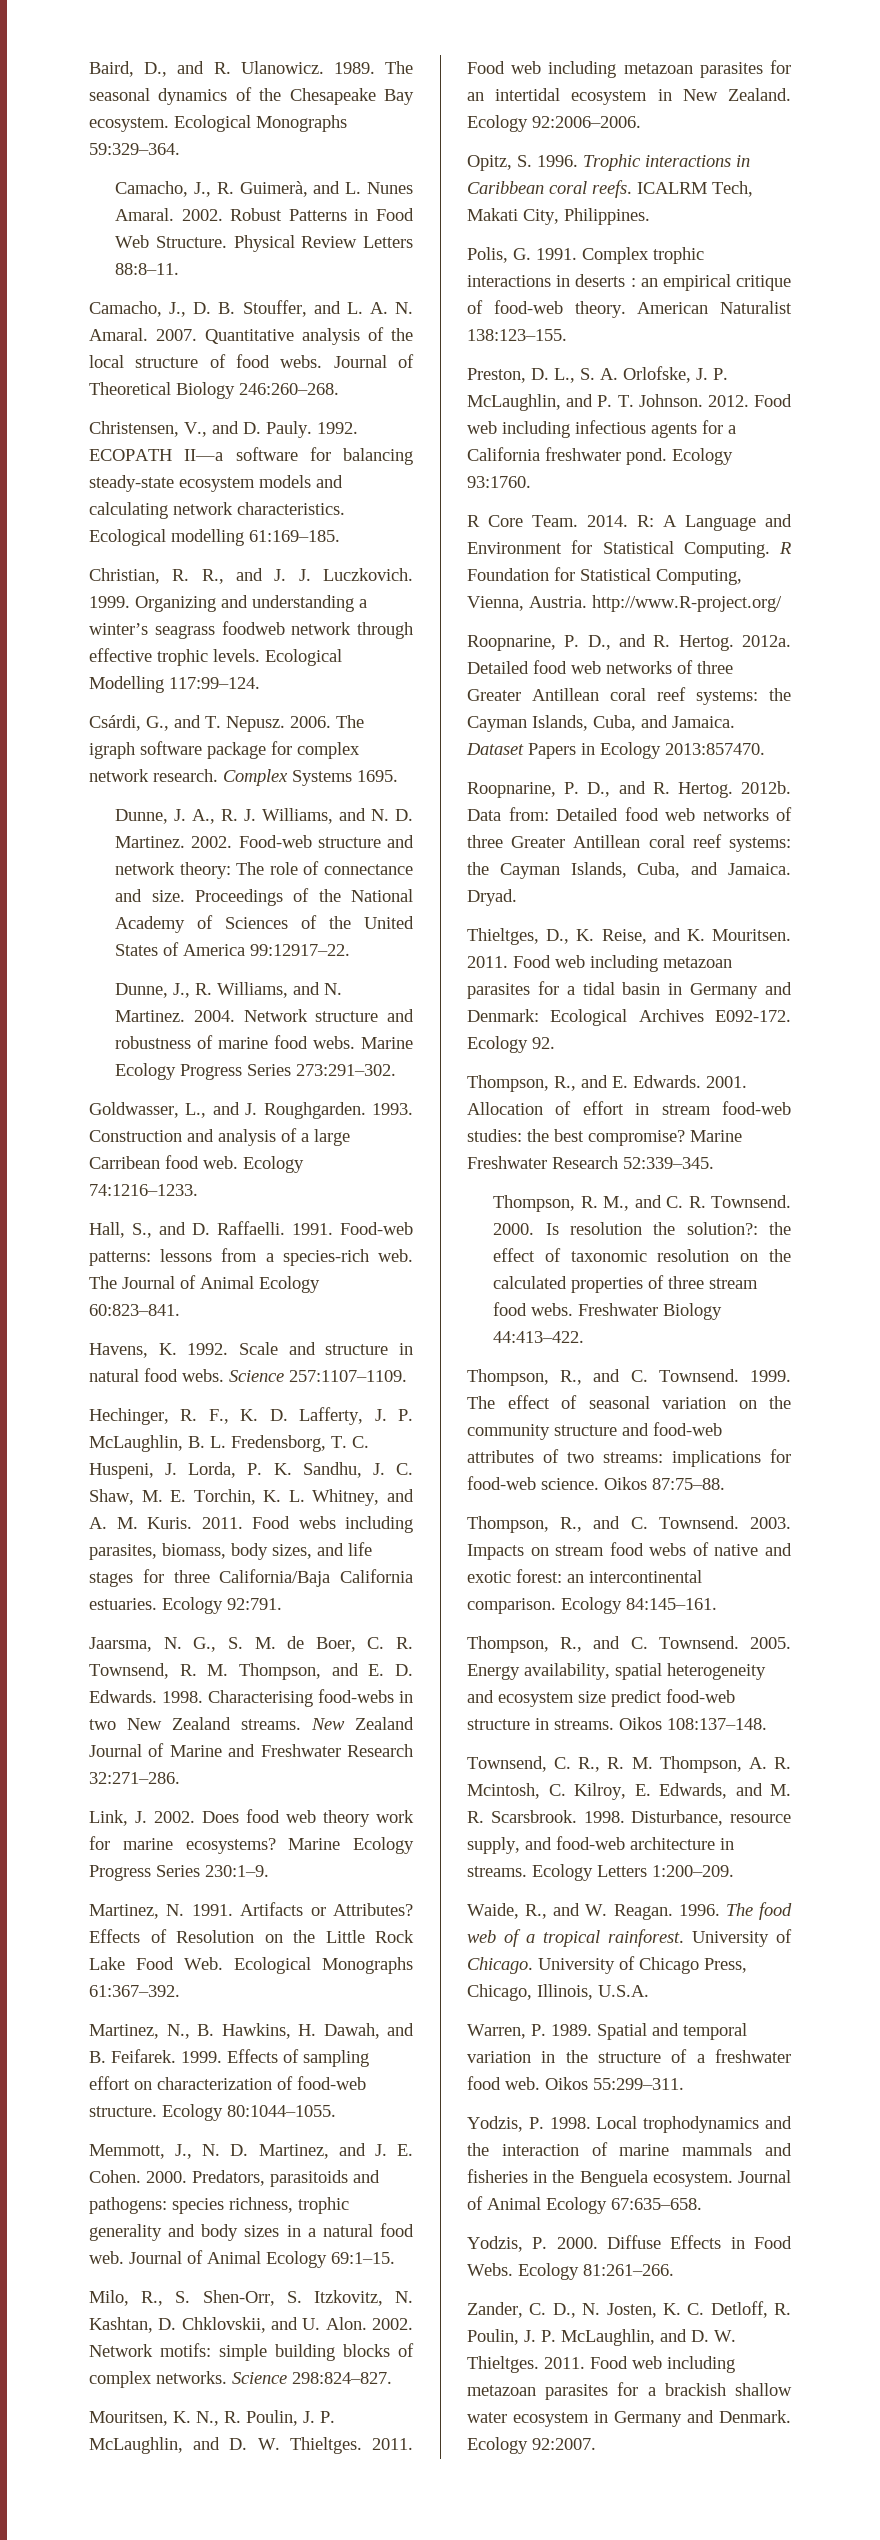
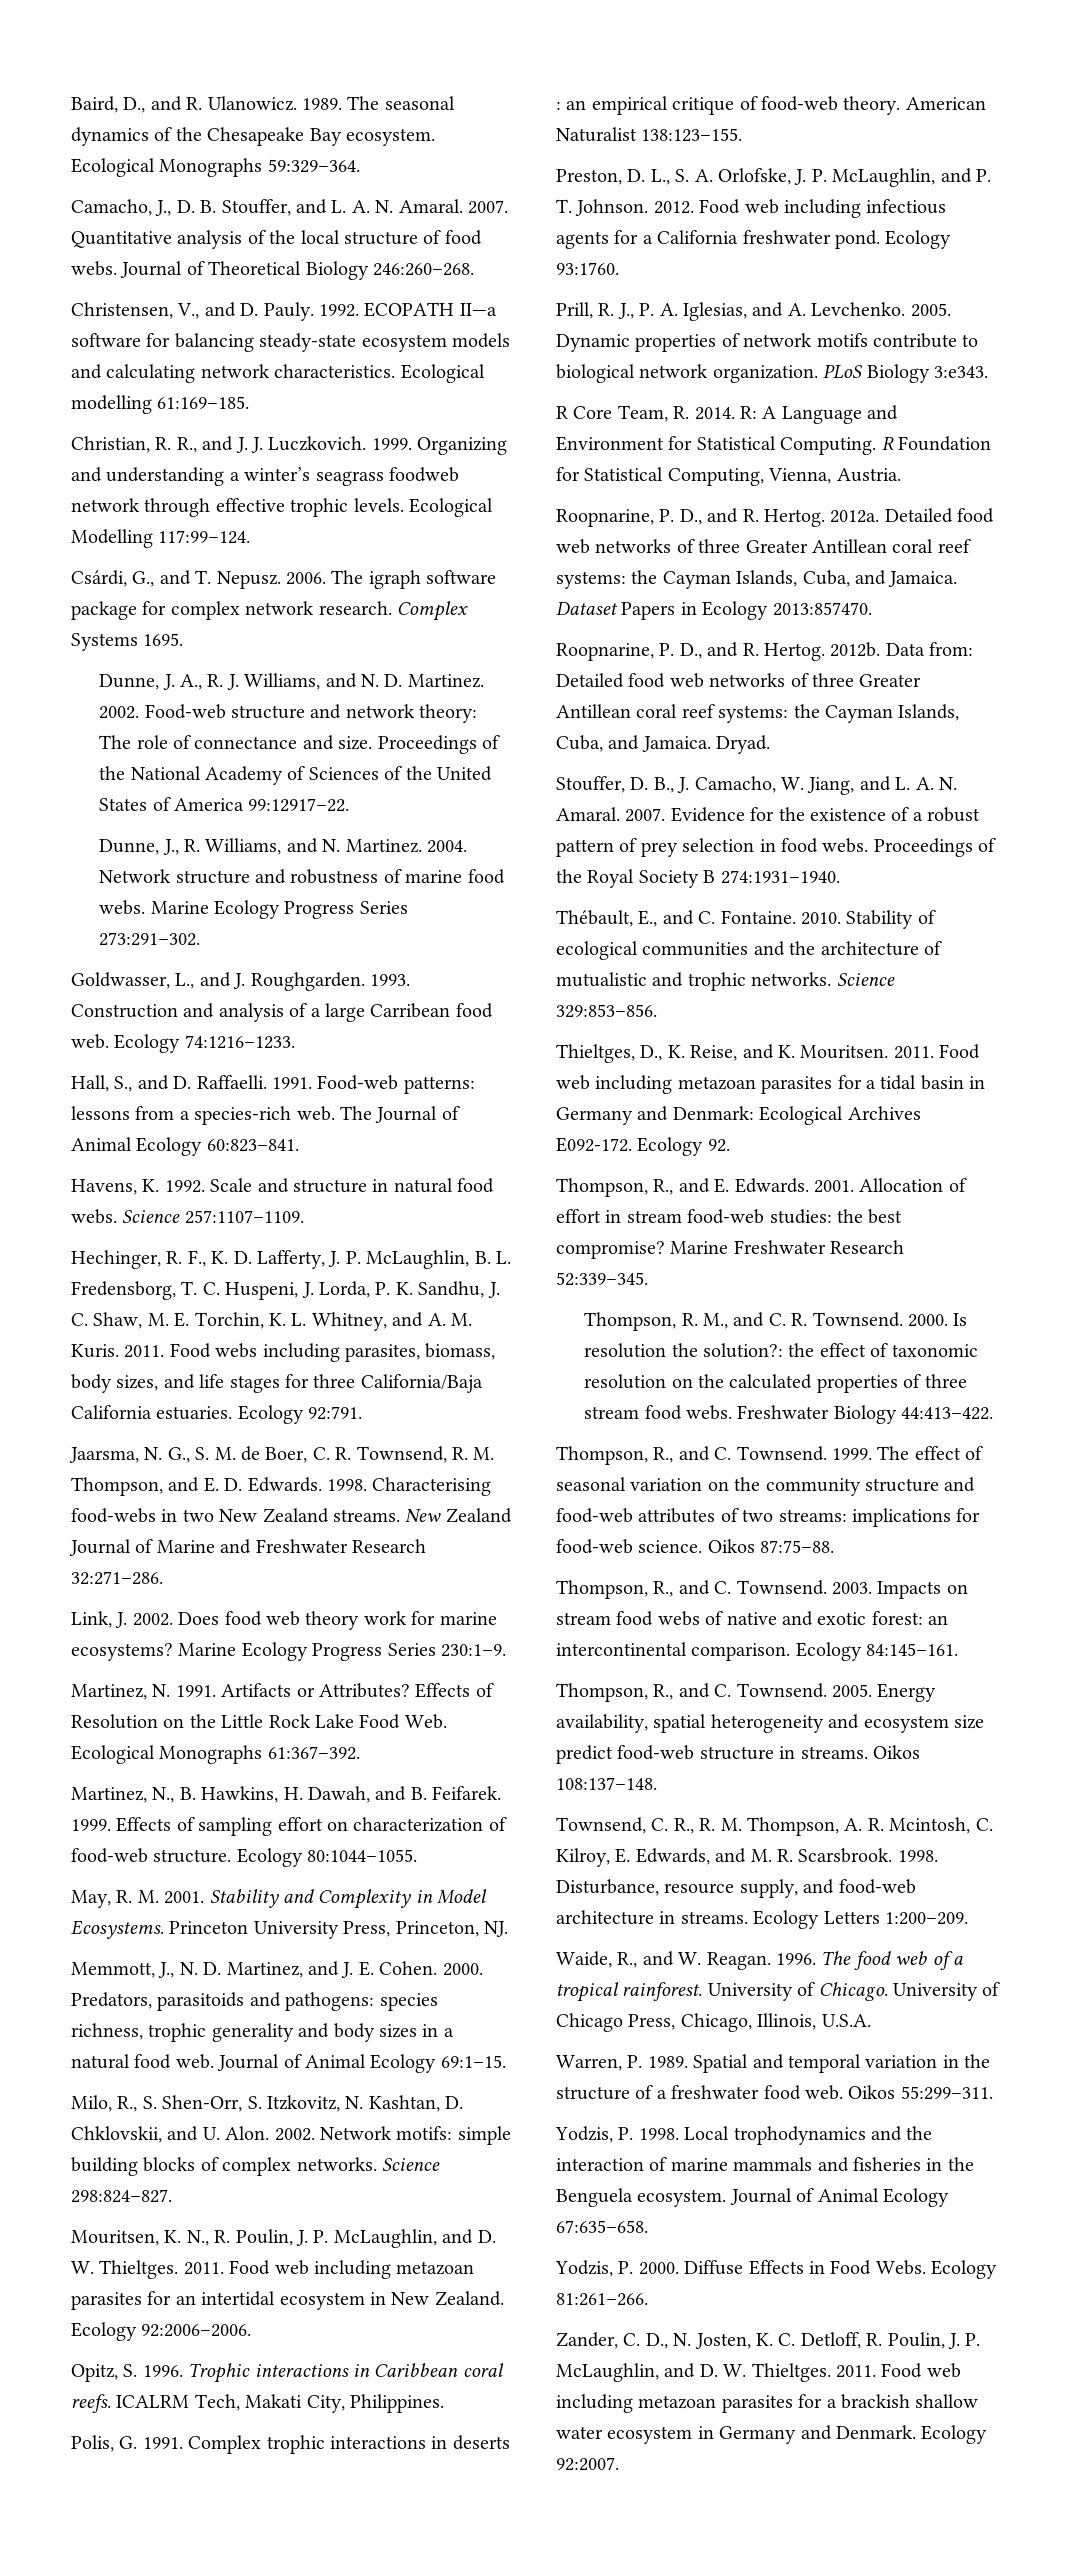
- Camacho, J., R. Guimerà, and L. Nunes Amaral. 2002. Robust Patterns in Food Web Structure. Physical Review Letters 88:8–11.
+ May, R. M. 2001. Stability and Complexity in Model Ecosystems. Princeton University Press, Princeton, NJ.
+ Prill, R. J., P. A. Iglesias, and A. Levchenko. 2005. Dynamic properties of network motifs contribute to biological network organization. PLoS Biology 3:e343.
- R Core Team. 2014.
+ R Core Team, R. 2014.
- R Foundation for Statistical Computing, Vienna, Austria. http://www.R-project.org/
+ R Foundation for Statistical Computing, Vienna, Austria.
+ Stouffer, D. B., J. Camacho, W. Jiang, and L. A. N. Amaral. 2007. Evidence for the existence of a robust pattern of prey selection in food webs. Proceedings of the Royal Society B 274:1931–1940.
+ Thébault, E., and C. Fontaine. 2010. Stability of ecological communities and the architecture of mutualistic and trophic networks. Science 329:853–856.

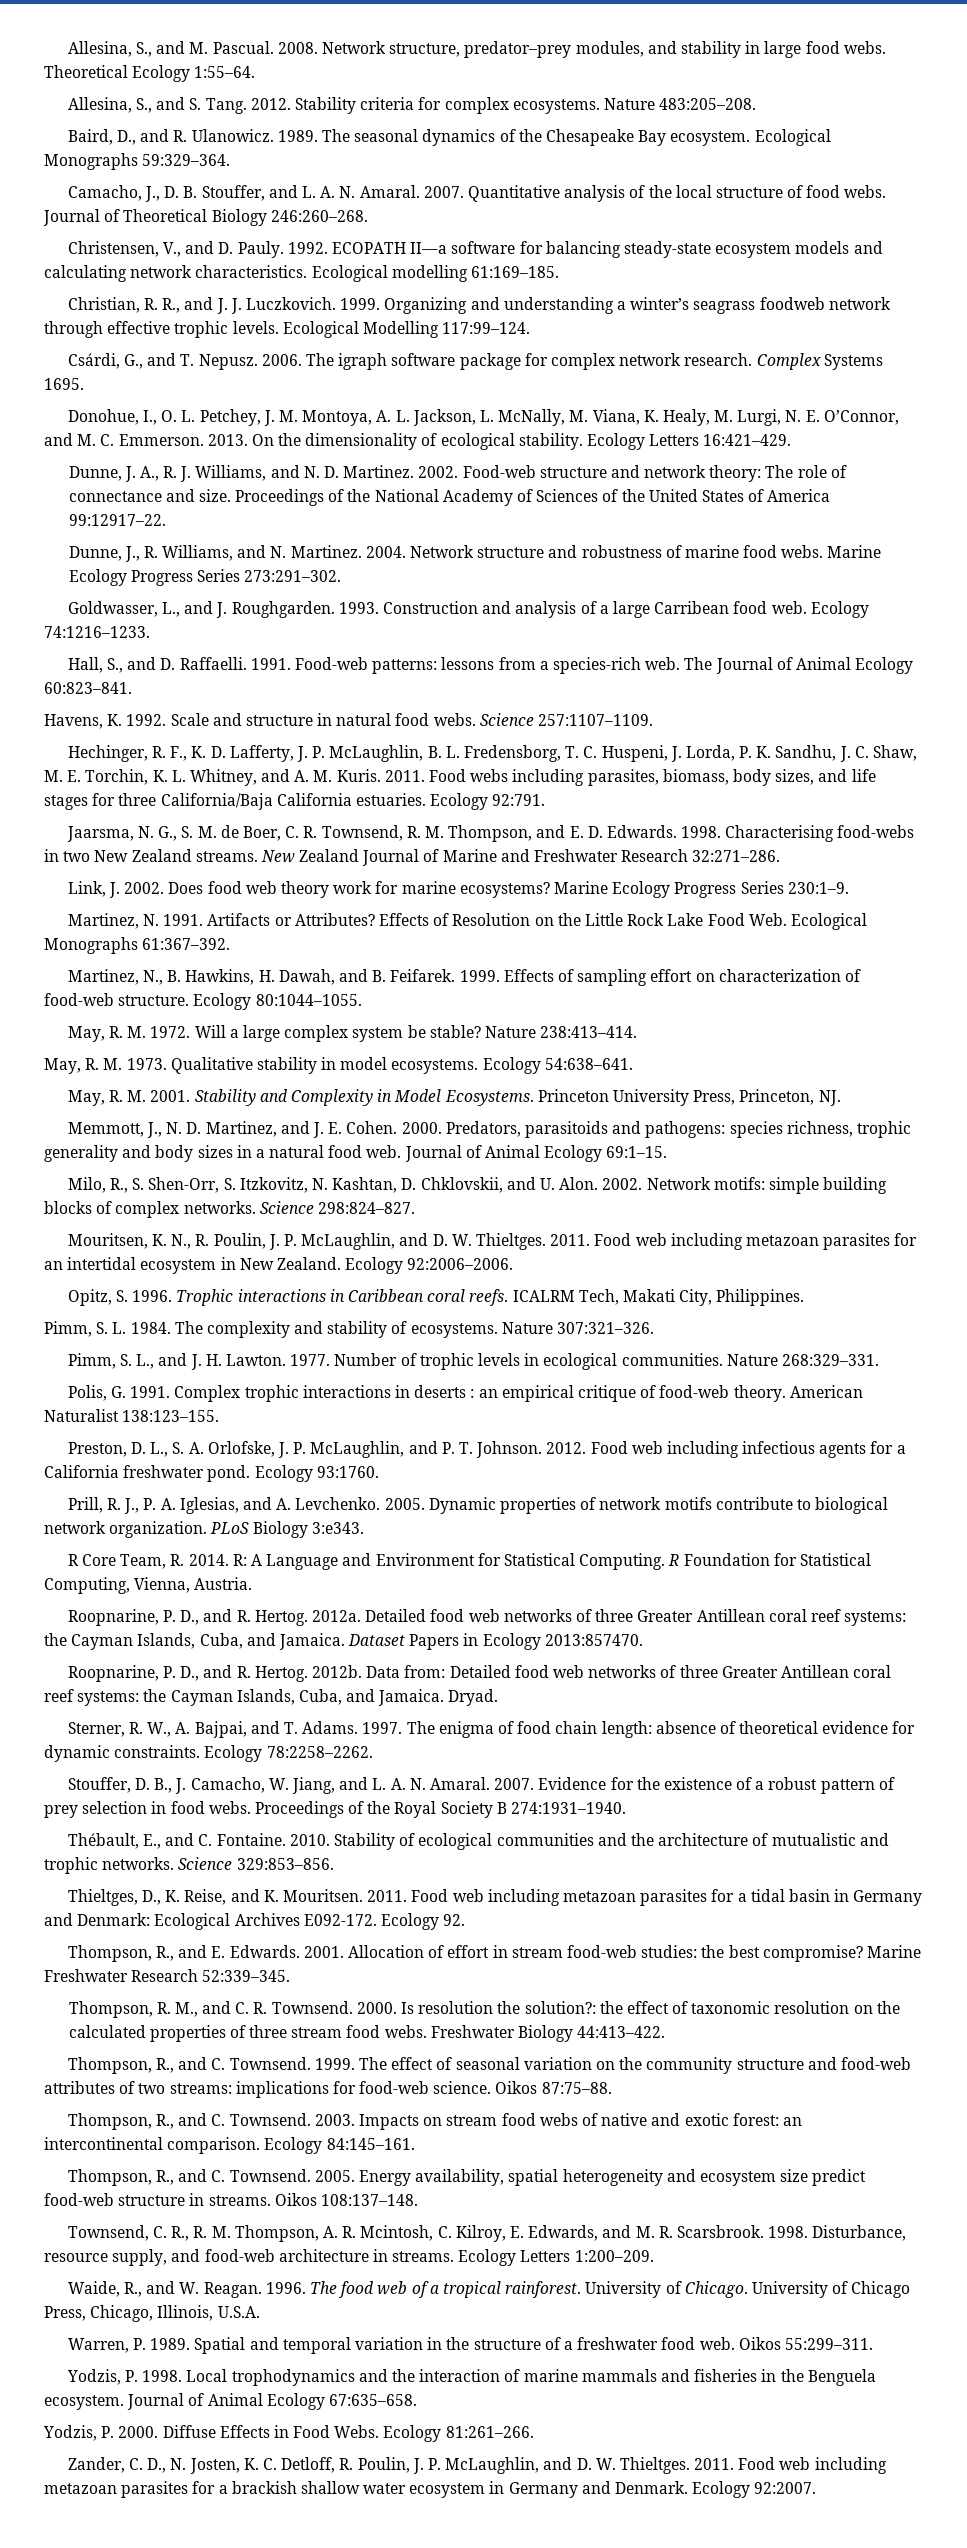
+ Allesina, S., and M. Pascual. 2008. Network structure, predator–prey modules, and stability in large food webs. Theoretical Ecology 1:55–64.
+ Allesina, S., and S. Tang. 2012. Stability criteria for complex ecosystems. Nature 483:205–208.
+ Donohue, I., O. L. Petchey, J. M. Montoya, A. L. Jackson, L. McNally, M. Viana, K. Healy, M. Lurgi, N. E. O’Connor, and M. C. Emmerson. 2013. On the dimensionality of ecological stability. Ecology Letters 16:421–429.
+ May, R. M. 1972. Will a large complex system be stable? Nature 238:413–414.
+ May, R. M. 1973. Qualitative stability in model ecosystems. Ecology 54:638–641.
+ Pimm, S. L. 1984. The complexity and stability of ecosystems. Nature 307:321–326.
+ Pimm, S. L., and J. H. Lawton. 1977. Number of trophic levels in ecological communities. Nature 268:329–331.
+ Sterner, R. W., A. Bajpai, and T. Adams. 1997. The enigma of food chain length: absence of theoretical evidence for dynamic constraints. Ecology 78:2258–2262.

